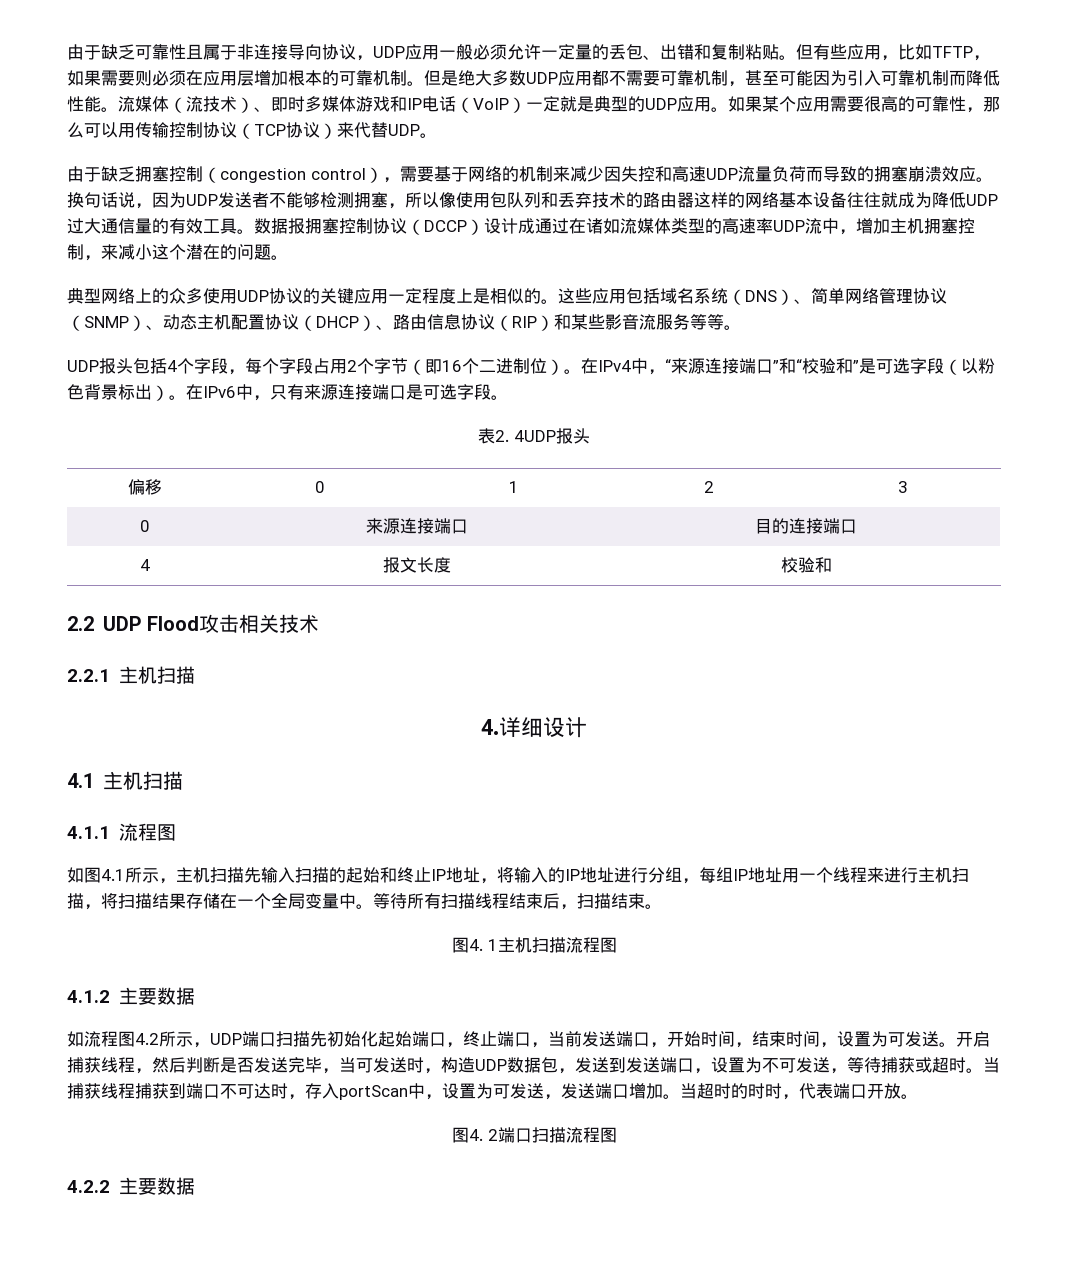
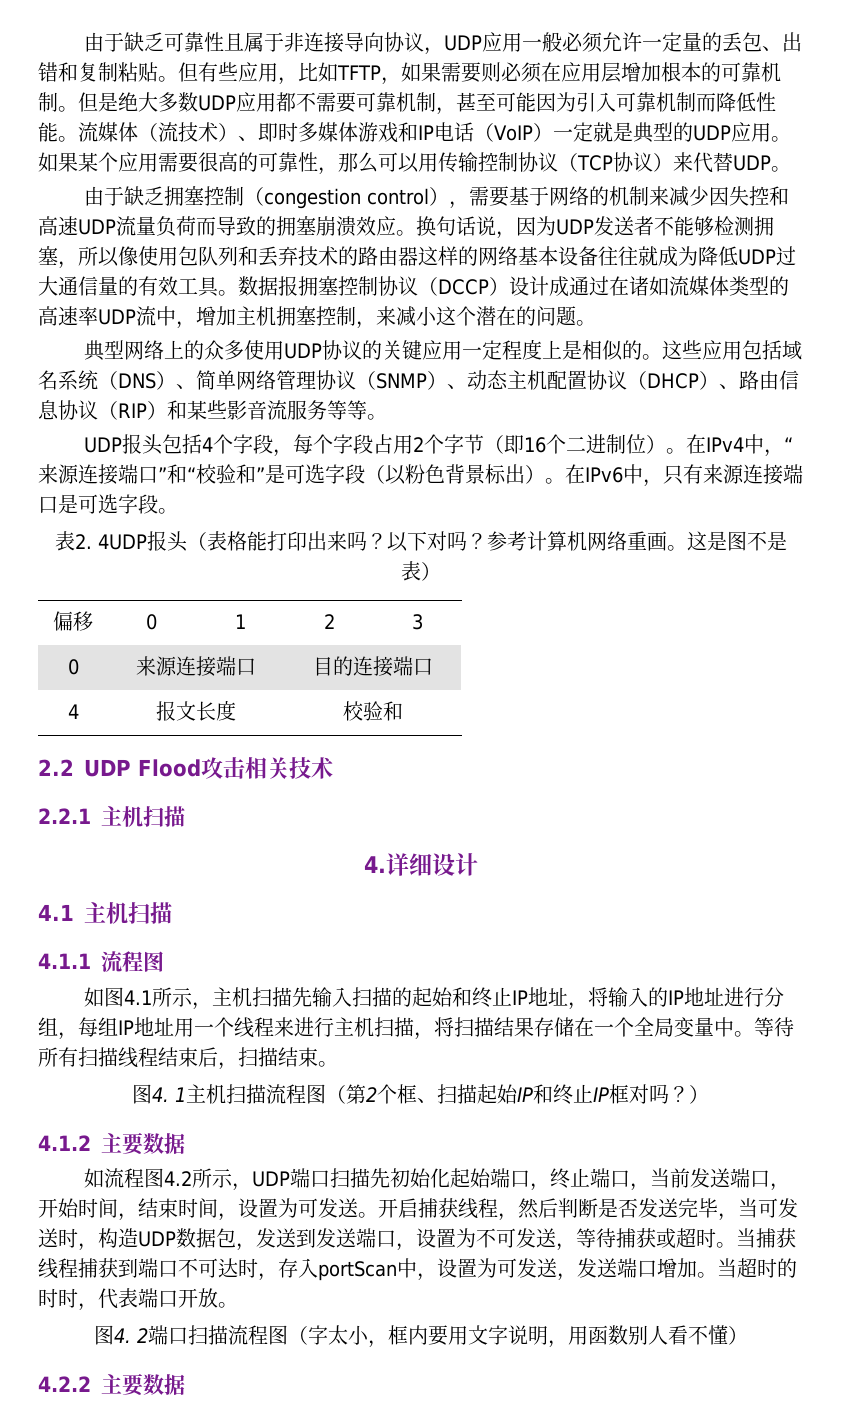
- 表2. 4UDP报头
+ 表2. 4UDP报头（表格能打印出来吗？以下对吗？参考计算机网络重画。这是图不是表）
- 图4. 1主机扫描流程图
+ 图4. 1主机扫描流程图（第2个框、扫描起始IP和终止IP框对吗？）
- 图4. 2端口扫描流程图
+ 图4. 2端口扫描流程图（字太小，框内要用文字说明，用函数别人看不懂）

